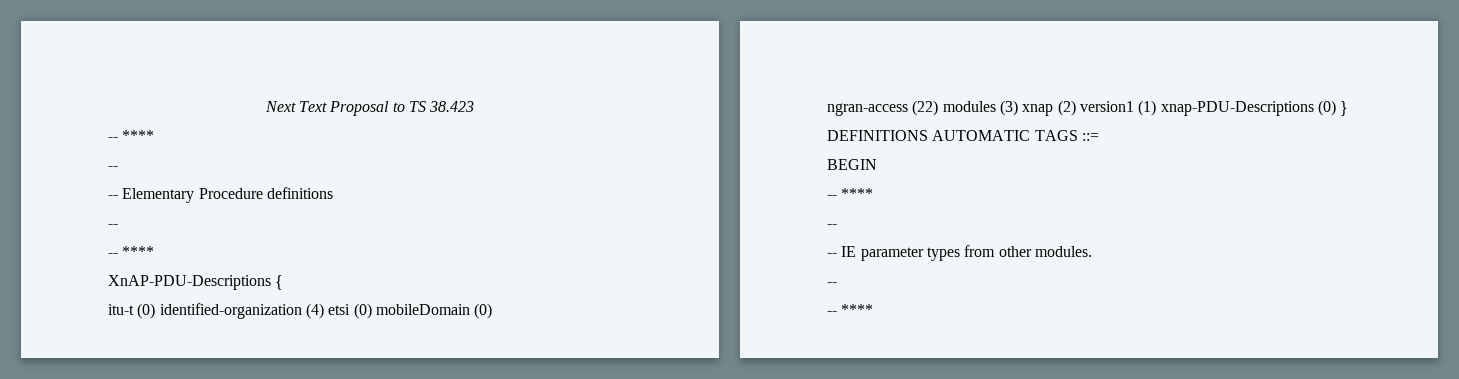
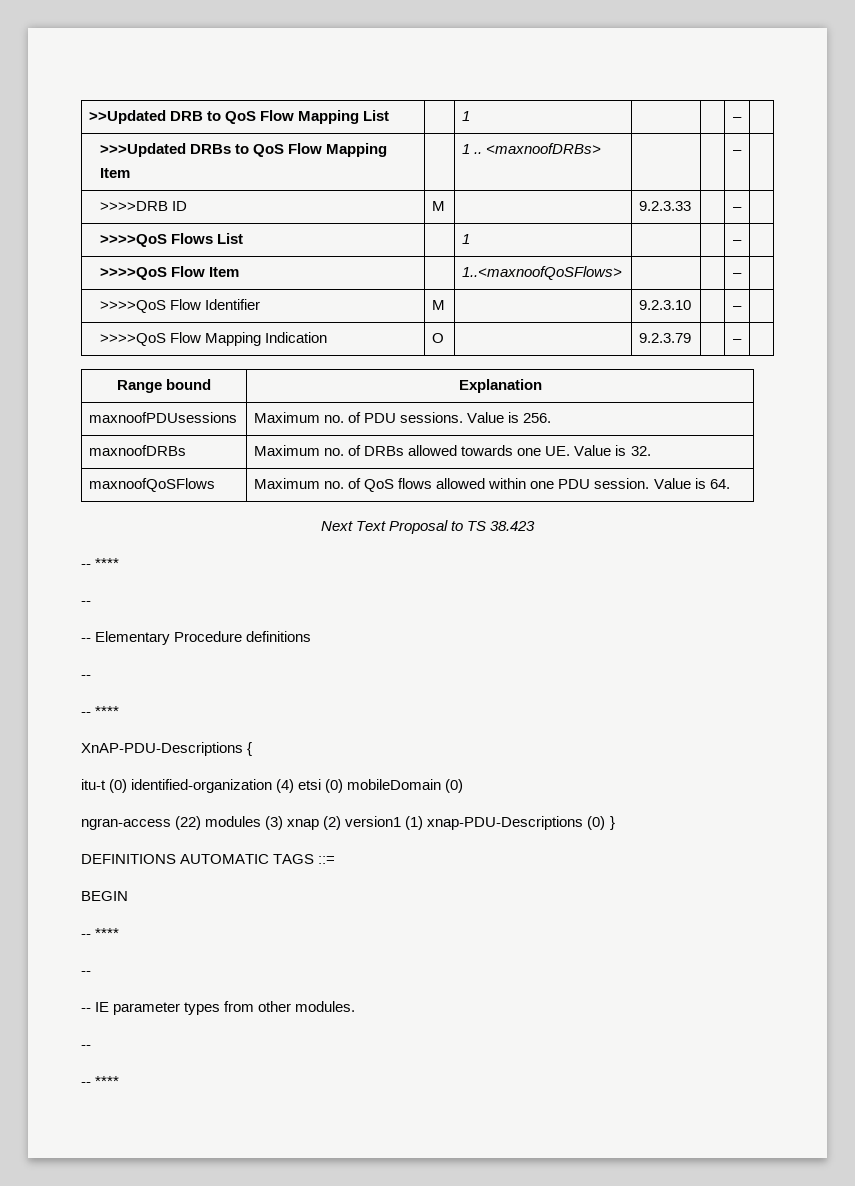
+ >>Updated DRB to QoS Flow Mapping List | | 1 | | | – |
+ >>>Updated DRBs to QoS Flow Mapping Item | | 1 .. <maxnoofDRBs> | | | – |
+ >>>>DRB ID | M | | 9.2.3.33 | | – |
+ >>>>QoS Flows List | | 1 | | | – |
+ >>>>QoS Flow Item | | 1..<maxnoofQoSFlows> | | | – |
+ >>>>QoS Flow Identifier | M | | 9.2.3.10 | | – |
+ >>>>QoS Flow Mapping Indication | O | | 9.2.3.79 | | – |
+ Range bound | Explanation
+ maxnoofPDUsessions | Maximum no. of PDU sessions. Value is 256.
+ maxnoofDRBs | Maximum no. of DRBs allowed towards one UE. Value is 32.
+ maxnoofQoSFlows | Maximum no. of QoS flows allowed within one PDU session. Value is 64.

